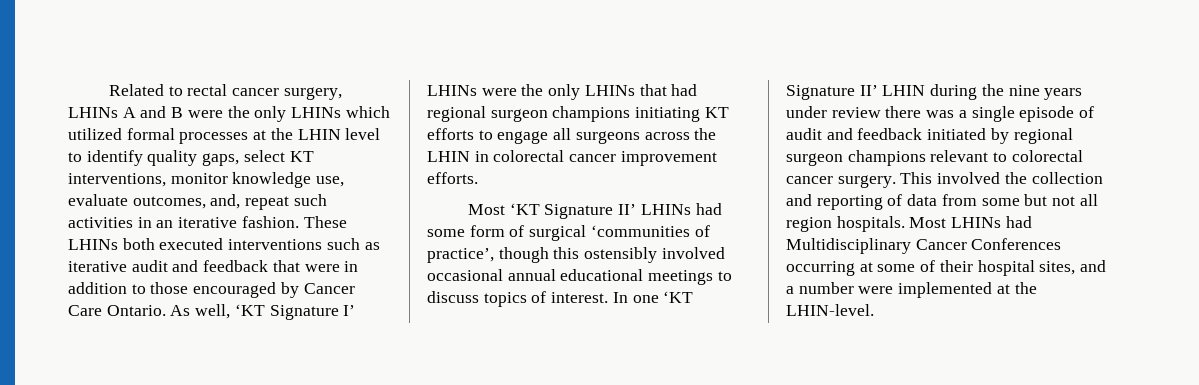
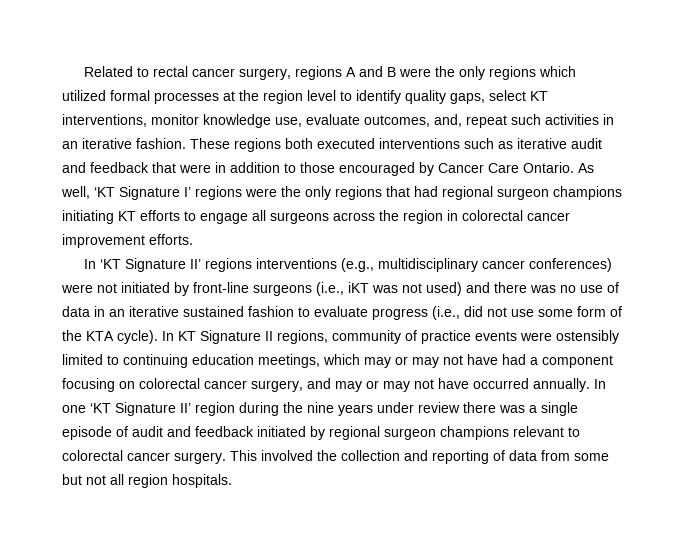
- Related to rectal cancer surgery, LHINs A and B were the only LHINs which utilized formal processes at the LHIN level to identify quality gaps, select KT interventions, monitor knowledge use, evaluate outcomes, and, repeat such activities in an iterative fashion.
+ Related to rectal cancer surgery, regions A and B were the only regions which utilized formal processes at the region level to identify quality gaps, select KT interventions, monitor knowledge use, evaluate outcomes, and, repeat such activities in an iterative fashion.
- These LHINs both executed interventions such as iterative audit and feedback that were in addition to those encouraged by Cancer Care Ontario.
+ These regions both executed interventions such as iterative audit and feedback that were in addition to those encouraged by Cancer Care Ontario.
- As well, ‘KT Signature I’ LHINs were the only LHINs that had regional surgeon champions initiating KT efforts to engage all surgeons across the LHIN in colorectal cancer improvement efforts.
+ As well, ‘KT Signature I’ regions were the only regions that had regional surgeon champions initiating KT efforts to engage all surgeons across the region in colorectal cancer improvement efforts.
- Most ‘KT Signature II’ LHINs had some form of surgical ‘communities of practice’, though this ostensibly involved occasional annual educational meetings to discuss topics of interest.
+ In ‘KT Signature II’ regions interventions (e.g., multidisciplinary cancer conferences) were not initiated by front-line surgeons (i.e., iKT was not used) and there was no use of data in an iterative sustained fashion to evaluate progress (i.e., did not use some form of the KTA cycle). In KT Signature II regions, community of practice events were ostensibly limited to continuing education meetings, which may or may not have had a component focusing on colorectal cancer surgery, and may or may not have occurred annually.
- In one ‘KT Signature II’ LHIN during the nine years under review there was a single episode of audit and feedback initiated by regional surgeon champions relevant to colorectal cancer surgery.
+ In one ‘KT Signature II’ region during the nine years under review there was a single episode of audit and feedback initiated by regional surgeon champions relevant to colorectal cancer surgery.
- Most LHINs had Multidisciplinary Cancer Conferences occurring at some of their hospital sites, and a number were implemented at the LHIN-level.

